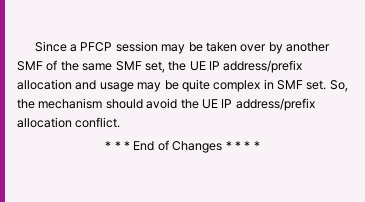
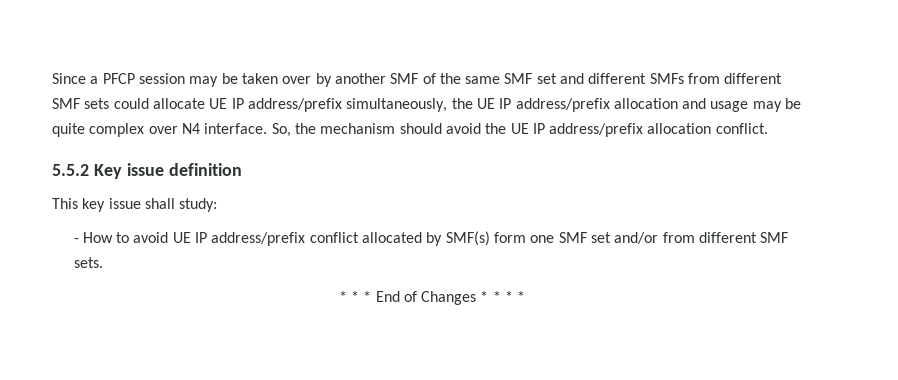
- Since a PFCP session may be taken over by another SMF of the same SMF set, the UE IP address/prefix allocation and usage may be quite complex in SMF set.
+ Since a PFCP session may be taken over by another SMF of the same SMF set and different SMFs from different SMF sets could allocate UE IP address/prefix simultaneously, the UE IP address/prefix allocation and usage may be quite complex over N4 interface.
+ 5.5.2 Key issue definition
+ This key issue shall study:
+ - How to avoid UE IP address/prefix conflict allocated by SMF(s) form one SMF set and/or from different SMF sets.

